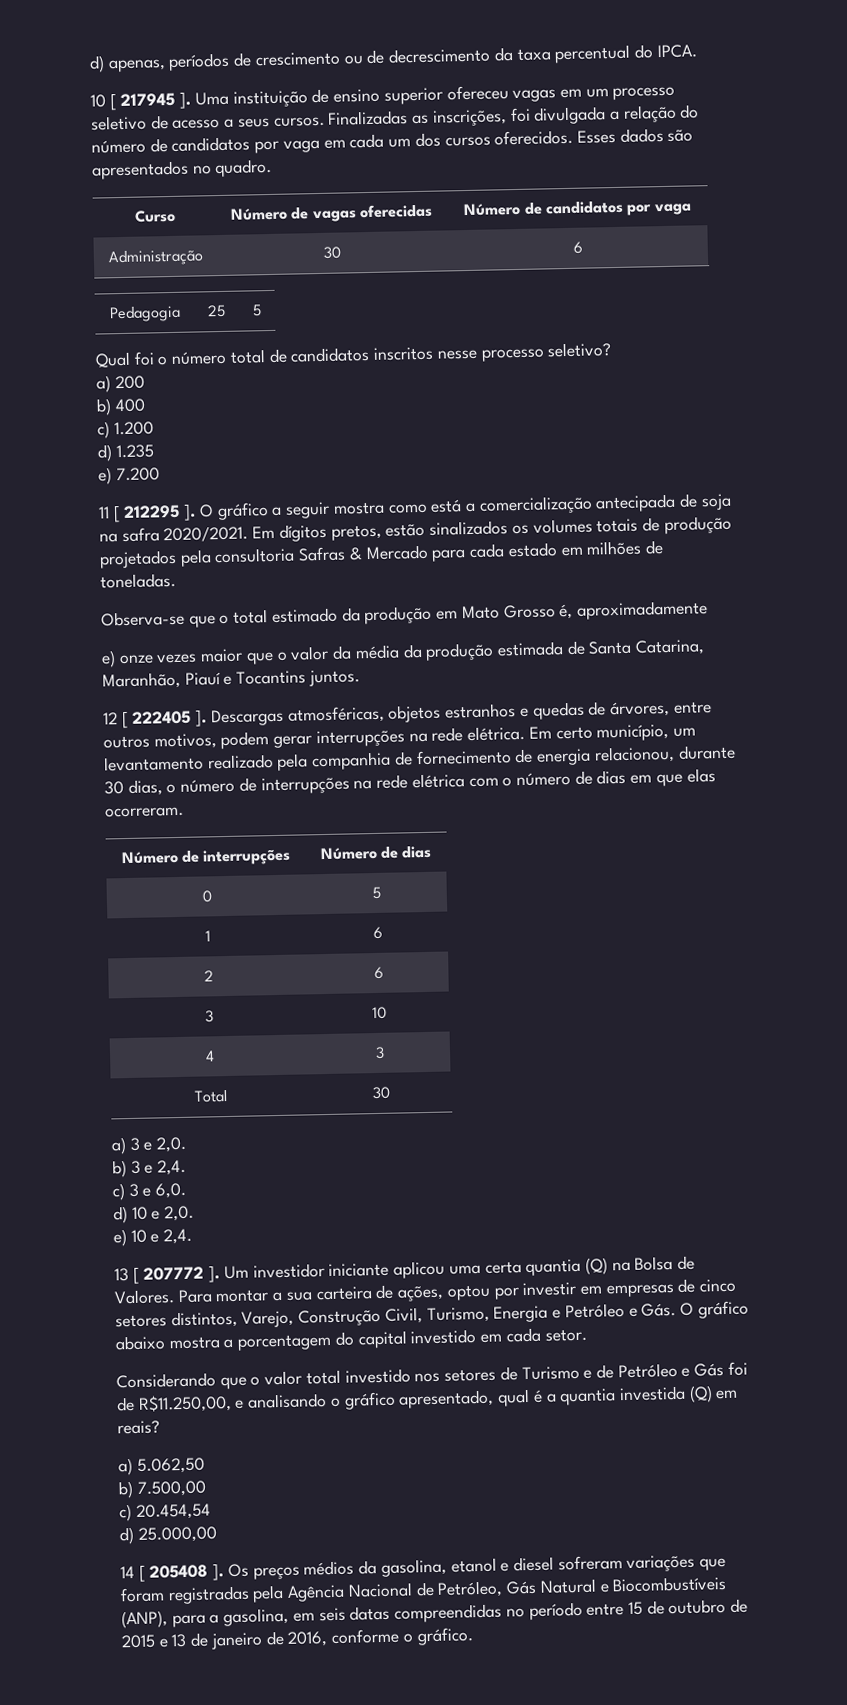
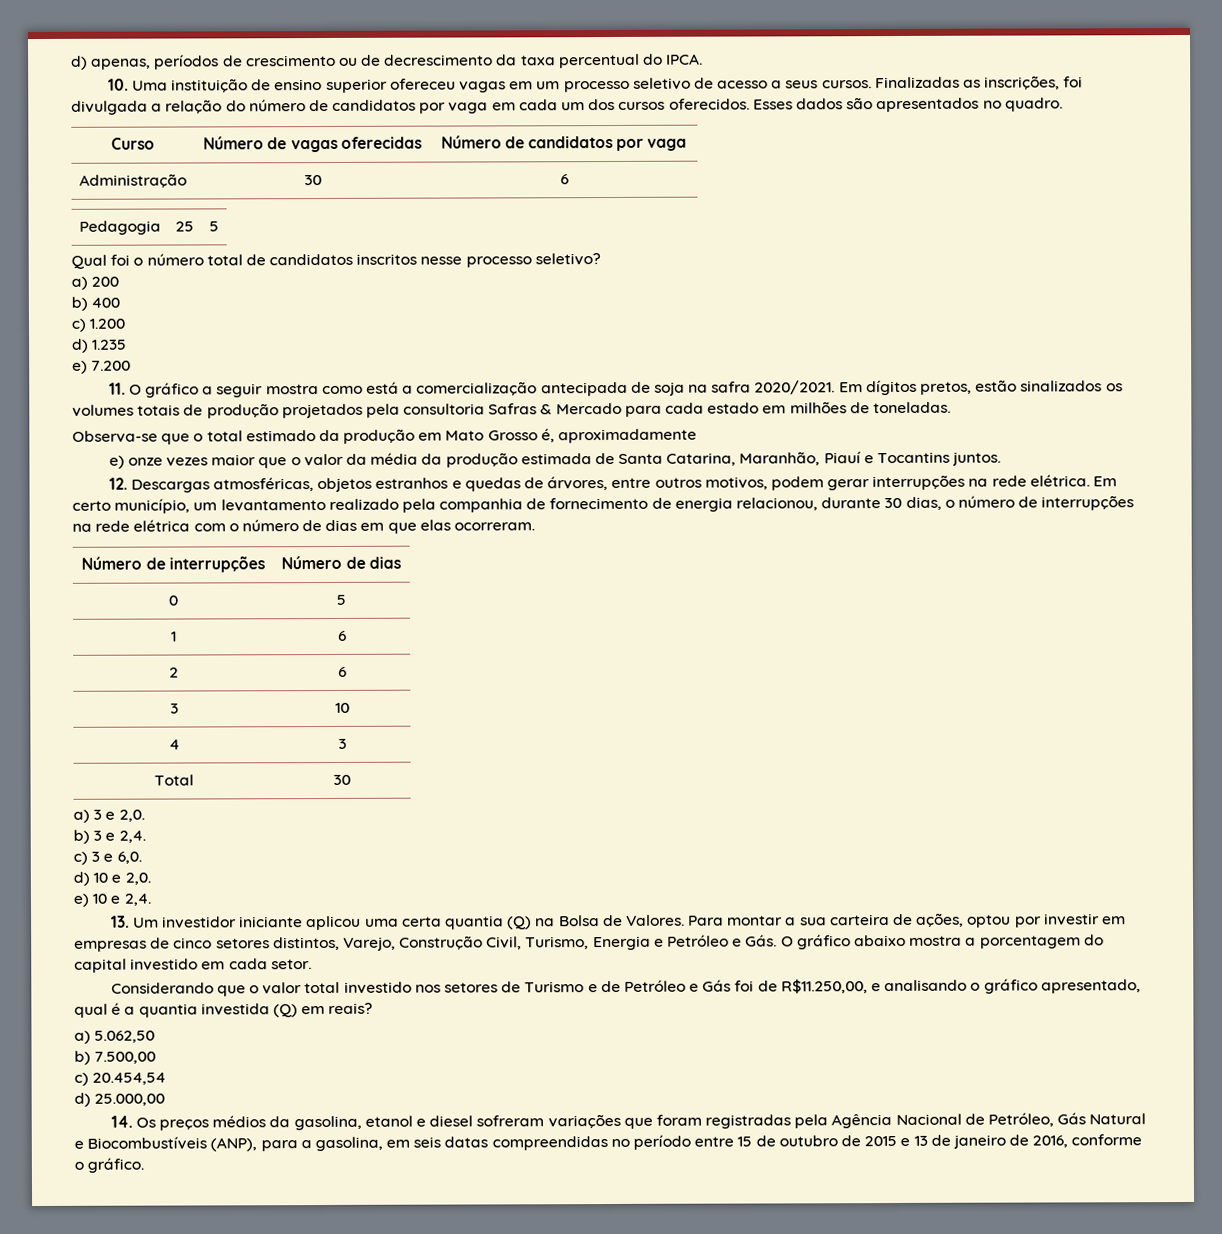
- 10 [ 217945 ]. Uma instituição de ensino superior ofereceu vagas em um processo seletivo de acesso a seus cursos.
+ 10. Uma instituição de ensino superior ofereceu vagas em um processo seletivo de acesso a seus cursos.
- 11 [ 212295 ]. O gráfico a seguir mostra como está a comercialização antecipada de soja na safra 2020/2021.
+ 11. O gráfico a seguir mostra como está a comercialização antecipada de soja na safra 2020/2021.
- 12 [ 222405 ]. Descargas atmosféricas, objetos estranhos e quedas de árvores, entre outros motivos, podem gerar interrupções na rede elétrica.
+ 12. Descargas atmosféricas, objetos estranhos e quedas de árvores, entre outros motivos, podem gerar interrupções na rede elétrica.
- 13 [ 207772 ]. Um investidor iniciante aplicou uma certa quantia (Q) na Bolsa de Valores.
+ 13. Um investidor iniciante aplicou uma certa quantia (Q) na Bolsa de Valores.
- 14 [ 205408 ]. Os preços médios da gasolina, etanol e diesel sofreram variações que foram registradas pela Agência Nacional de Petróleo, Gás Natural e Biocombustíveis (ANP), para a gasolina, em seis datas compreendidas no período entre 15 de outubro de 2015 e 13 de janeiro de 2016, conforme o gráfico.
+ 14. Os preços médios da gasolina, etanol e diesel sofreram variações que foram registradas pela Agência Nacional de Petróleo, Gás Natural e Biocombustíveis (ANP), para a gasolina, em seis datas compreendidas no período entre 15 de outubro de 2015 e 13 de janeiro de 2016, conforme o gráfico.

